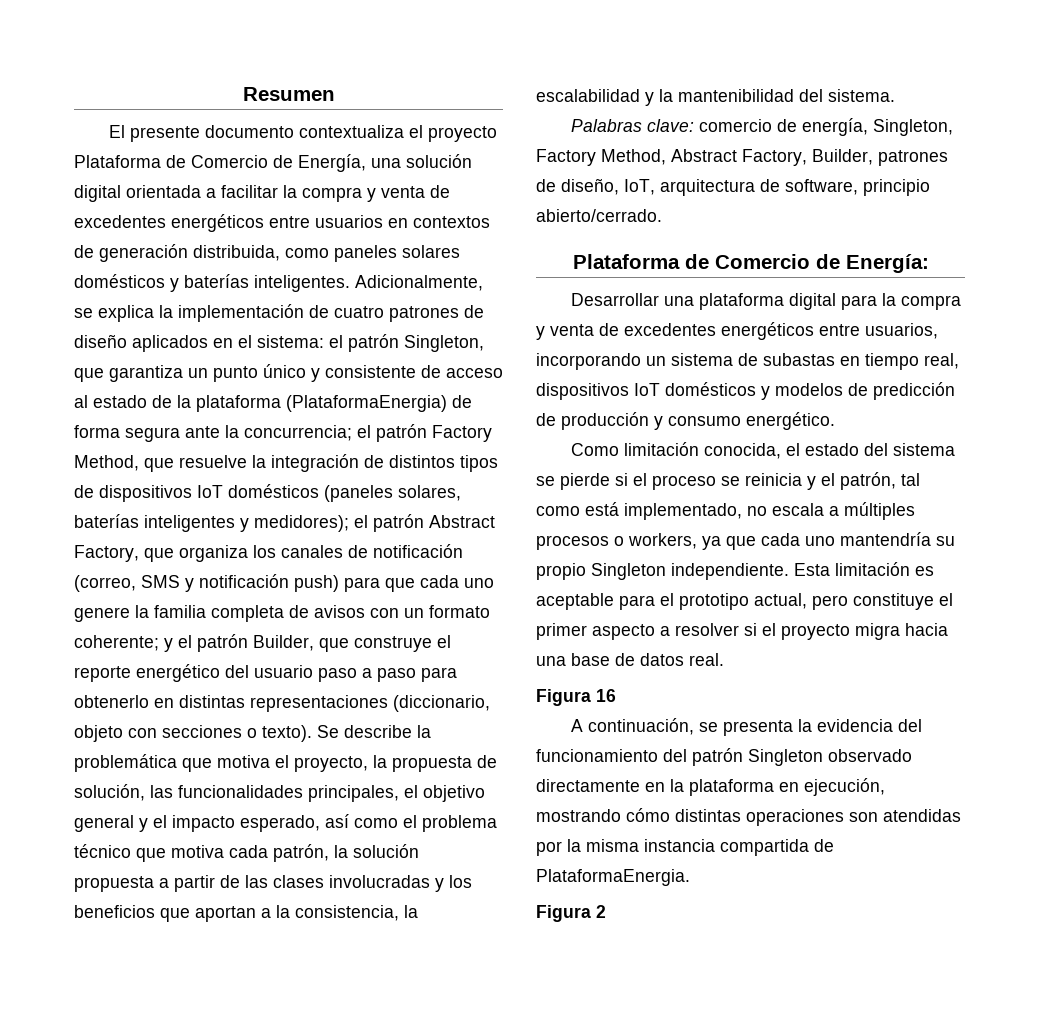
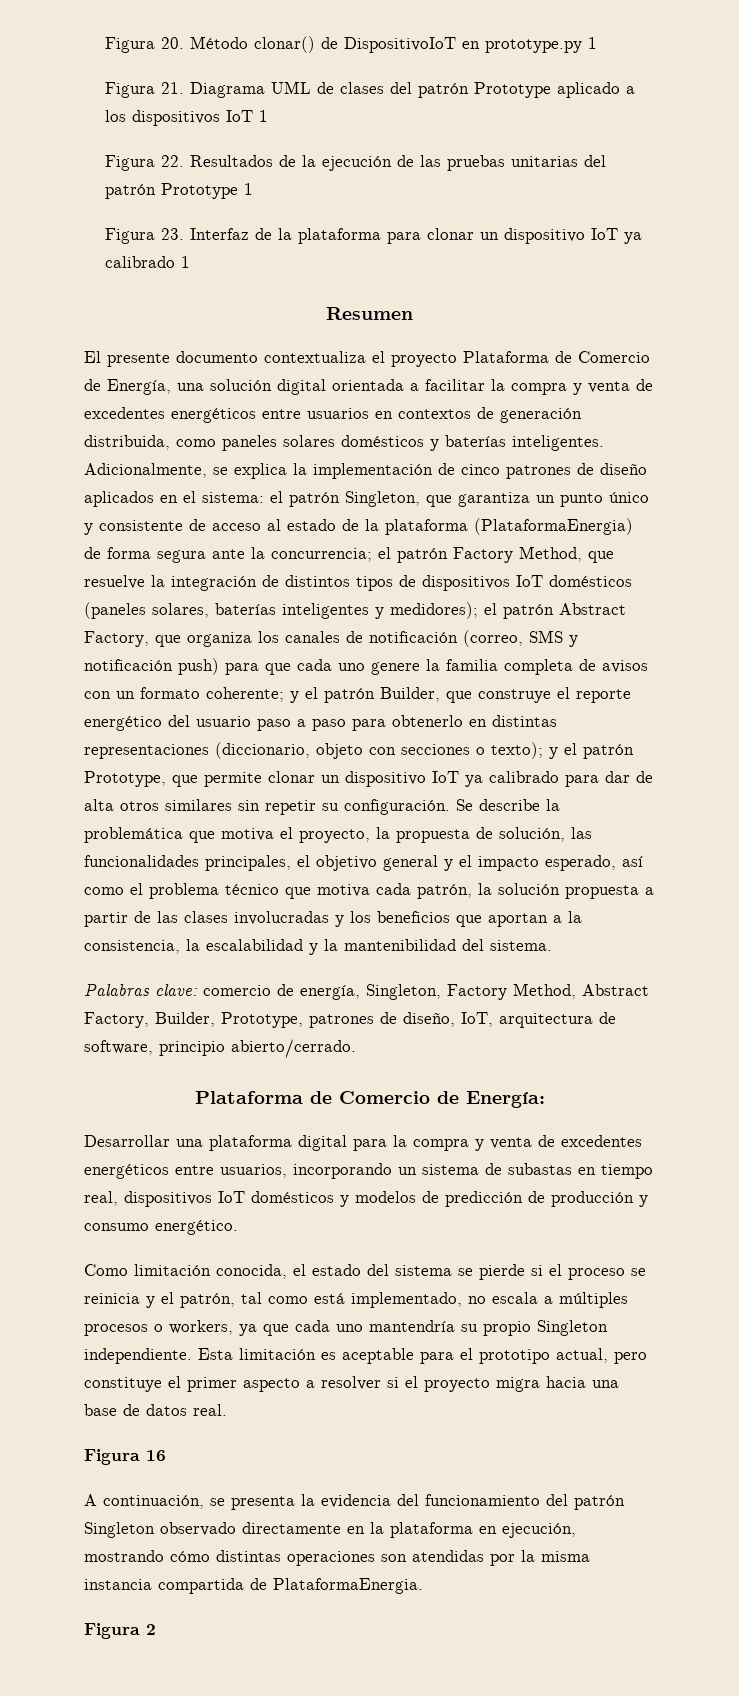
+ Figura 20. Método clonar() de DispositivoIoT en prototype.py 1
+ Figura 21. Diagrama UML de clases del patrón Prototype aplicado a los dispositivos IoT 1
+ Figura 22. Resultados de la ejecución de las pruebas unitarias del patrón Prototype 1
+ Figura 23. Interfaz de la plataforma para clonar un dispositivo IoT ya calibrado 1
- Adicionalmente, se explica la implementación de cuatro patrones de diseño aplicados en el sistema:
+ Adicionalmente, se explica la implementación de cinco patrones de diseño aplicados en el sistema:
- y el patrón Builder, que construye el reporte energético del usuario paso a paso para obtenerlo en distintas representaciones (diccionario, objeto con secciones o texto).
+ y el patrón Builder, que construye el reporte energético del usuario paso a paso para obtenerlo en distintas representaciones (diccionario, objeto con secciones o texto); y el patrón Prototype, que permite clonar un dispositivo IoT ya calibrado para dar de alta otros similares sin repetir su configuración.
- Palabras clave: comercio de energía, Singleton, Factory Method, Abstract Factory, Builder, patrones de diseño, IoT, arquitectura de software, principio abierto/cerrado.
+ Palabras clave: comercio de energía, Singleton, Factory Method, Abstract Factory, Builder, Prototype, patrones de diseño, IoT, arquitectura de software, principio abierto/cerrado.

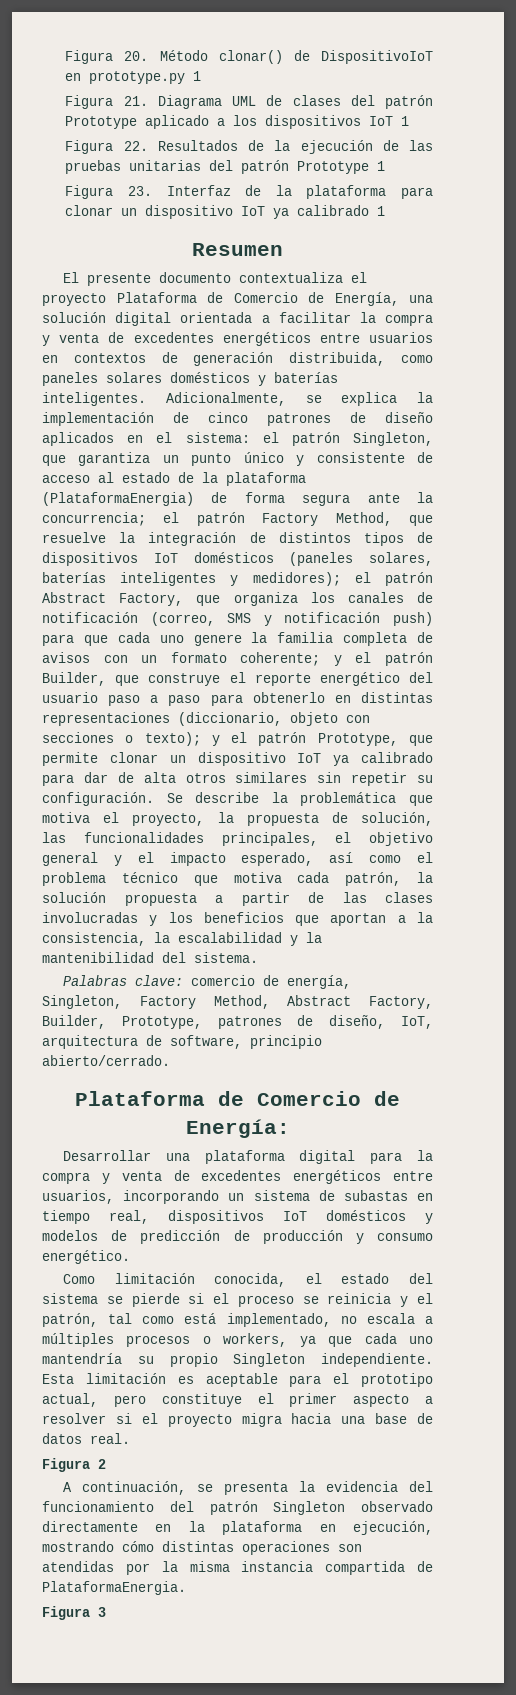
- Figura 16
+ Figura 2
- Figura 2
+ Figura 3

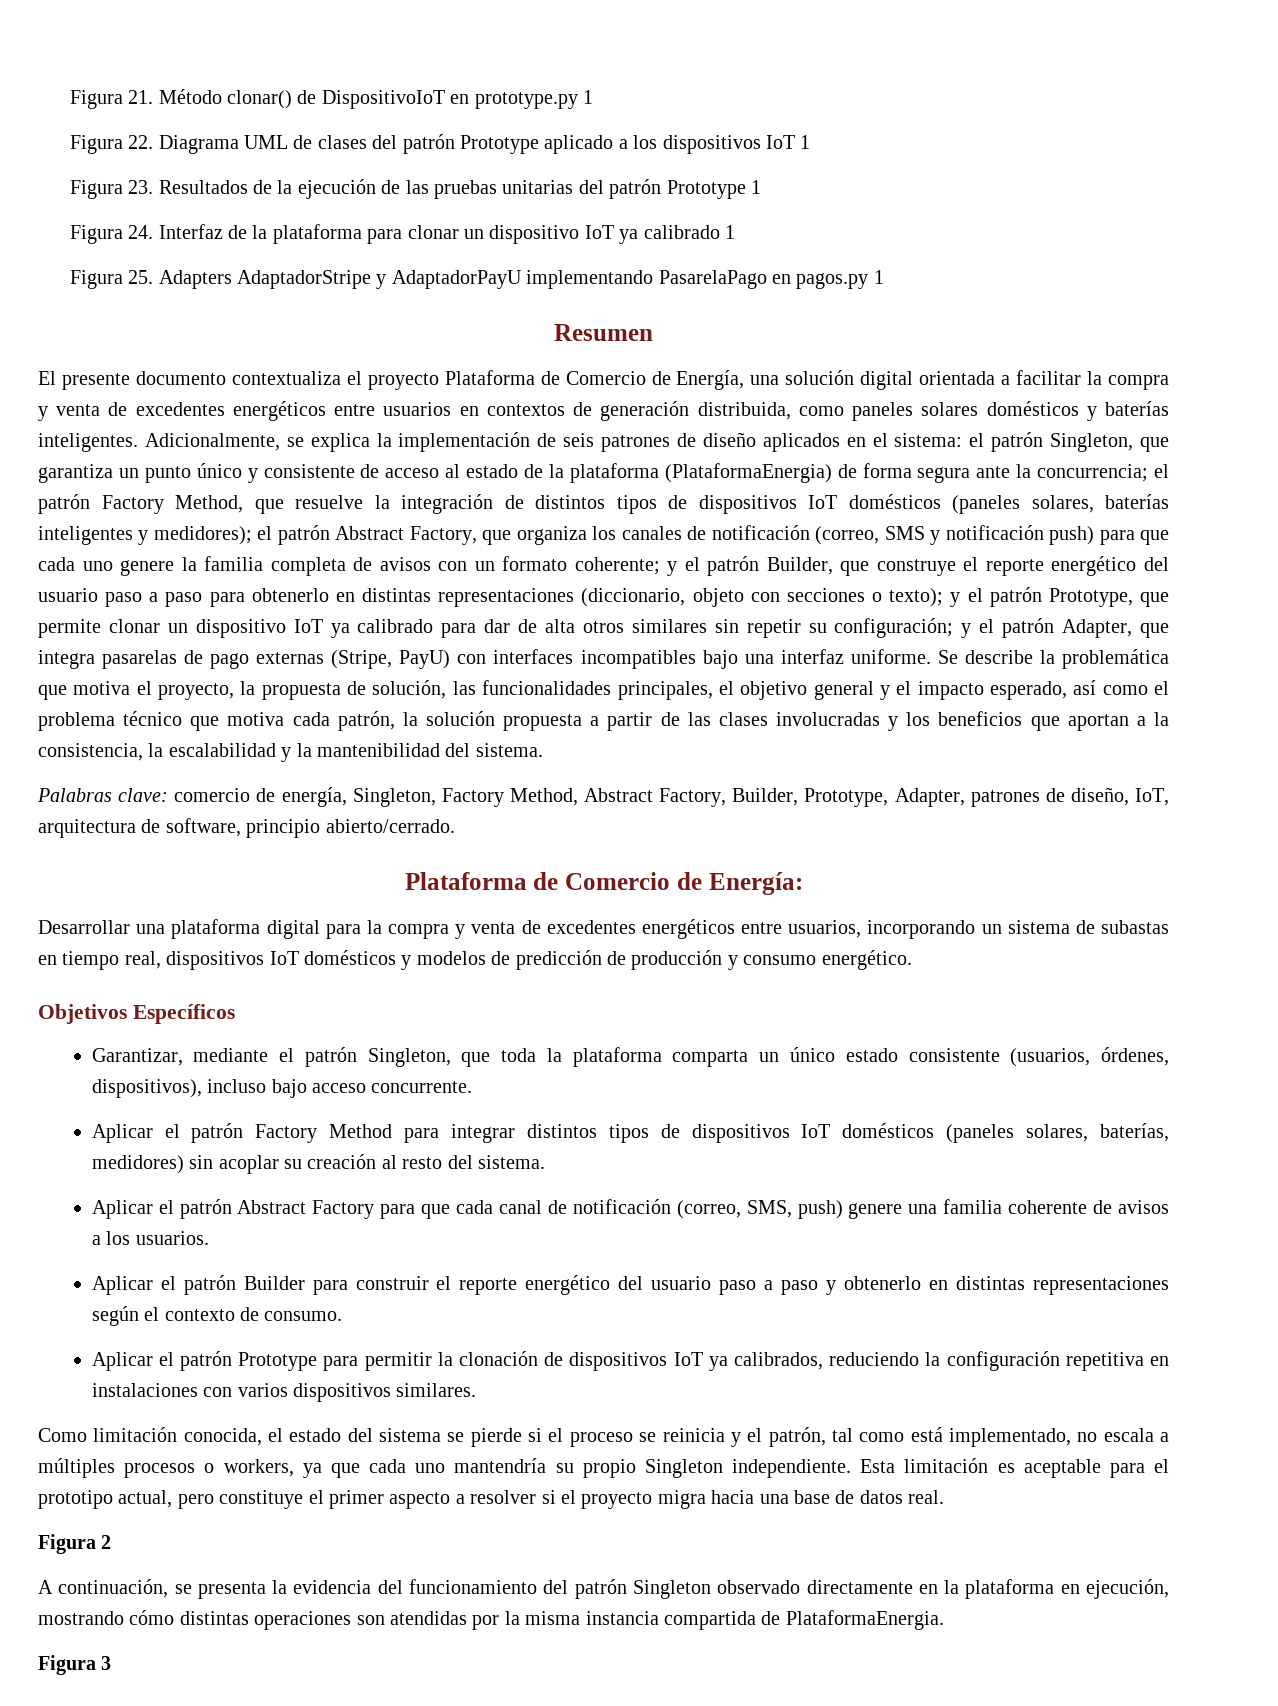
- Figura 20. Método clonar() de DispositivoIoT en prototype.py 1
+ Figura 21. Método clonar() de DispositivoIoT en prototype.py 1
- Figura 21. Diagrama UML de clases del patrón Prototype aplicado a los dispositivos IoT 1
+ Figura 22. Diagrama UML de clases del patrón Prototype aplicado a los dispositivos IoT 1
- Figura 22. Resultados de la ejecución de las pruebas unitarias del patrón Prototype 1
+ Figura 23. Resultados de la ejecución de las pruebas unitarias del patrón Prototype 1
- Figura 23. Interfaz de la plataforma para clonar un dispositivo IoT ya calibrado 1
+ Figura 24. Interfaz de la plataforma para clonar un dispositivo IoT ya calibrado 1
+ Figura 25. Adapters AdaptadorStripe y AdaptadorPayU implementando PasarelaPago en pagos.py 1
- Adicionalmente, se explica la implementación de cinco patrones de diseño aplicados en el sistema:
+ Adicionalmente, se explica la implementación de seis patrones de diseño aplicados en el sistema:
- y el patrón Prototype, que permite clonar un dispositivo IoT ya calibrado para dar de alta otros similares sin repetir su configuración.
+ y el patrón Prototype, que permite clonar un dispositivo IoT ya calibrado para dar de alta otros similares sin repetir su configuración; y el patrón Adapter, que integra pasarelas de pago externas (Stripe, PayU) con interfaces incompatibles bajo una interfaz uniforme.
- Palabras clave: comercio de energía, Singleton, Factory Method, Abstract Factory, Builder, Prototype, patrones de diseño, IoT, arquitectura de software, principio abierto/cerrado.
+ Palabras clave: comercio de energía, Singleton, Factory Method, Abstract Factory, Builder, Prototype, Adapter, patrones de diseño, IoT, arquitectura de software, principio abierto/cerrado.
+ Objetivos Específicos
+ Garantizar, mediante el patrón Singleton, que toda la plataforma comparta un único estado consistente (usuarios, órdenes, dispositivos), incluso bajo acceso concurrente.
+ Aplicar el patrón Factory Method para integrar distintos tipos de dispositivos IoT domésticos (paneles solares, baterías, medidores) sin acoplar su creación al resto del sistema.
+ Aplicar el patrón Abstract Factory para que cada canal de notificación (correo, SMS, push) genere una familia coherente de avisos a los usuarios.
+ Aplicar el patrón Builder para construir el reporte energético del usuario paso a paso y obtenerlo en distintas representaciones según el contexto de consumo.
+ Aplicar el patrón Prototype para permitir la clonación de dispositivos IoT ya calibrados, reduciendo la configuración repetitiva en instalaciones con varios dispositivos similares.

